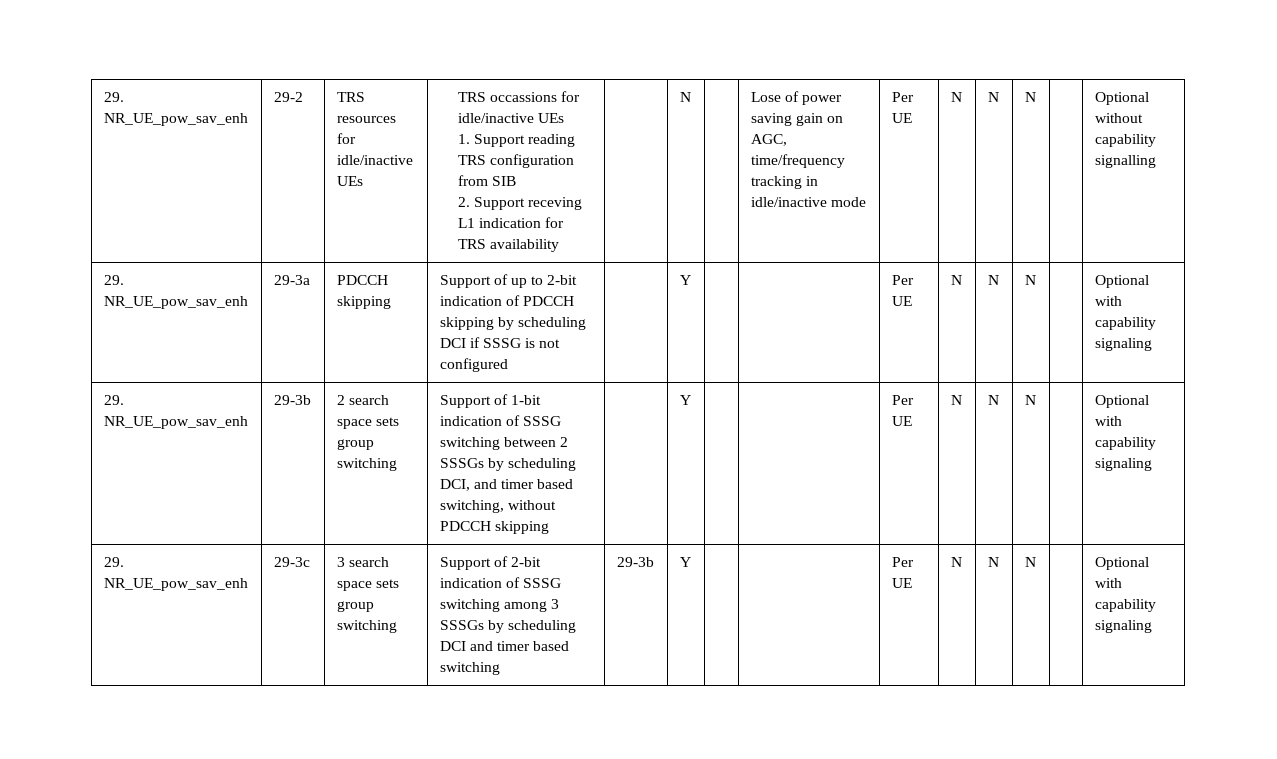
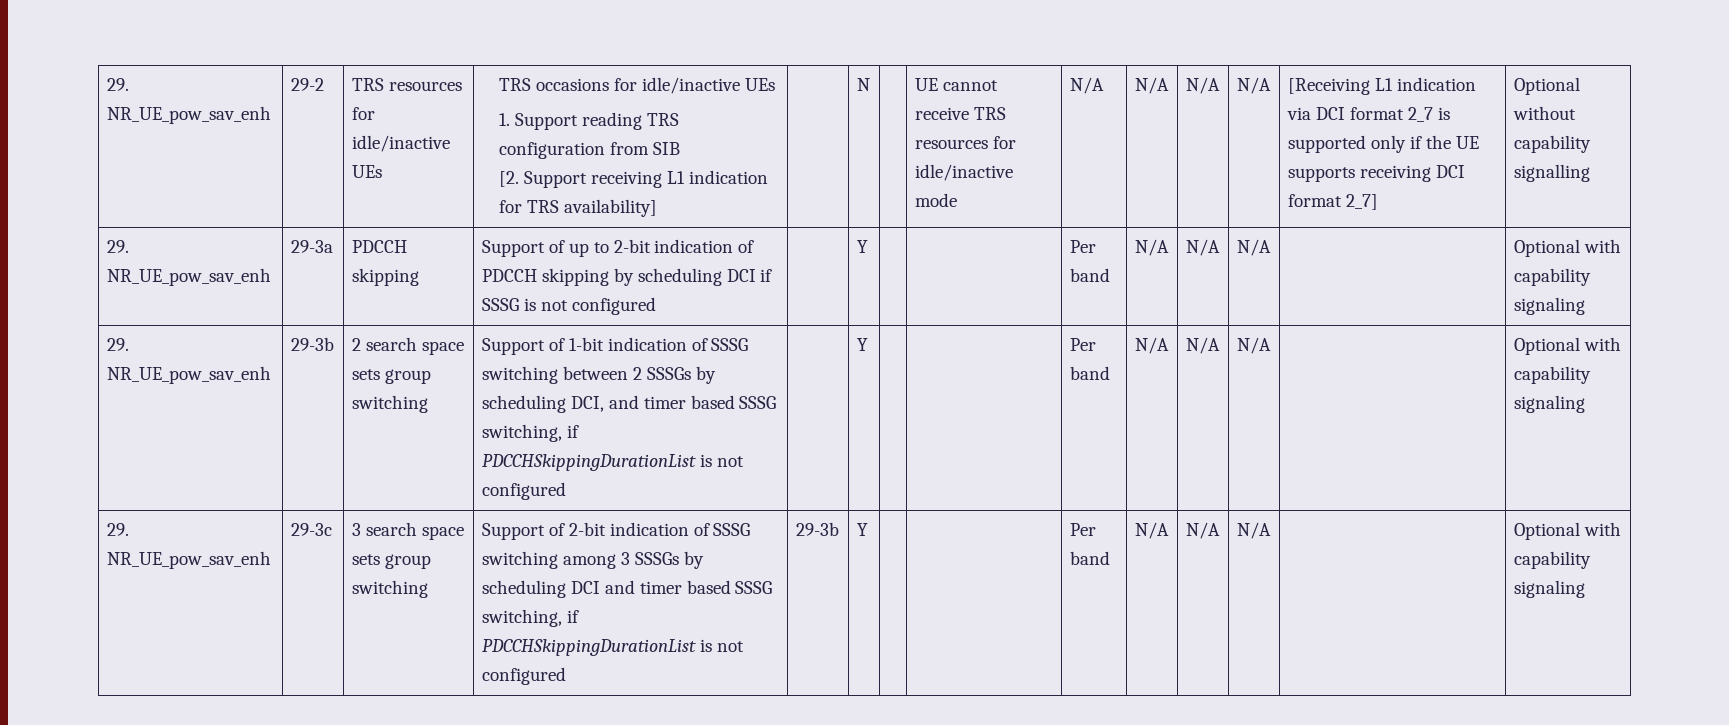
- TRS occassions for idle/inactive UEs
+ TRS occasions for idle/inactive UEs
- 2. Support receving L1 indication for TRS availability | | N | | Lose of power saving gain on AGC, time/frequency tracking in idle/inactive mode | Per UE | N | N | N
+ [2. Support receiving L1 indication for TRS availability] | | N | | UE cannot receive TRS resources for idle/inactive mode | N/A | N/A | N/A | N/A | [Receiving L1 indication via DCI format 2_7 is supported only if the UE supports receiving DCI format 2_7]
- 29. NR_UE_pow_sav_enh | 29-3a | PDCCH skipping | Support of up to 2-bit indication of PDCCH skipping by scheduling DCI if SSSG is not configured | | Y | | | Per UE | N | N | N | | Optional with capability signaling
+ 29. NR_UE_pow_sav_enh | 29-3a | PDCCH skipping | Support of up to 2-bit indication of PDCCH skipping by scheduling DCI if SSSG is not configured | | Y | | | Per band | N/A | N/A | N/A | | Optional with capability signaling
- Support of 1-bit indication of SSSG switching between 2 SSSGs by scheduling DCI, and timer based switching, without PDCCH skipping | | Y | | | Per UE | N | N | N
+ Support of 1-bit indication of SSSG switching between 2 SSSGs by scheduling DCI, and timer based SSSG switching, if PDCCHSkippingDurationList is not configured | | Y | | | Per band | N/A | N/A | N/A
- Support of 2-bit indication of SSSG switching among 3 SSSGs by scheduling DCI and timer based switching
+ Support of 2-bit indication of SSSG switching among 3 SSSGs by scheduling DCI and timer based SSSG switching, if PDCCHSkippingDurationList is not configured
- 29-3b | Y | | | Per UE | N | N | N
+ 29-3b | Y | | | Per band | N/A | N/A | N/A

